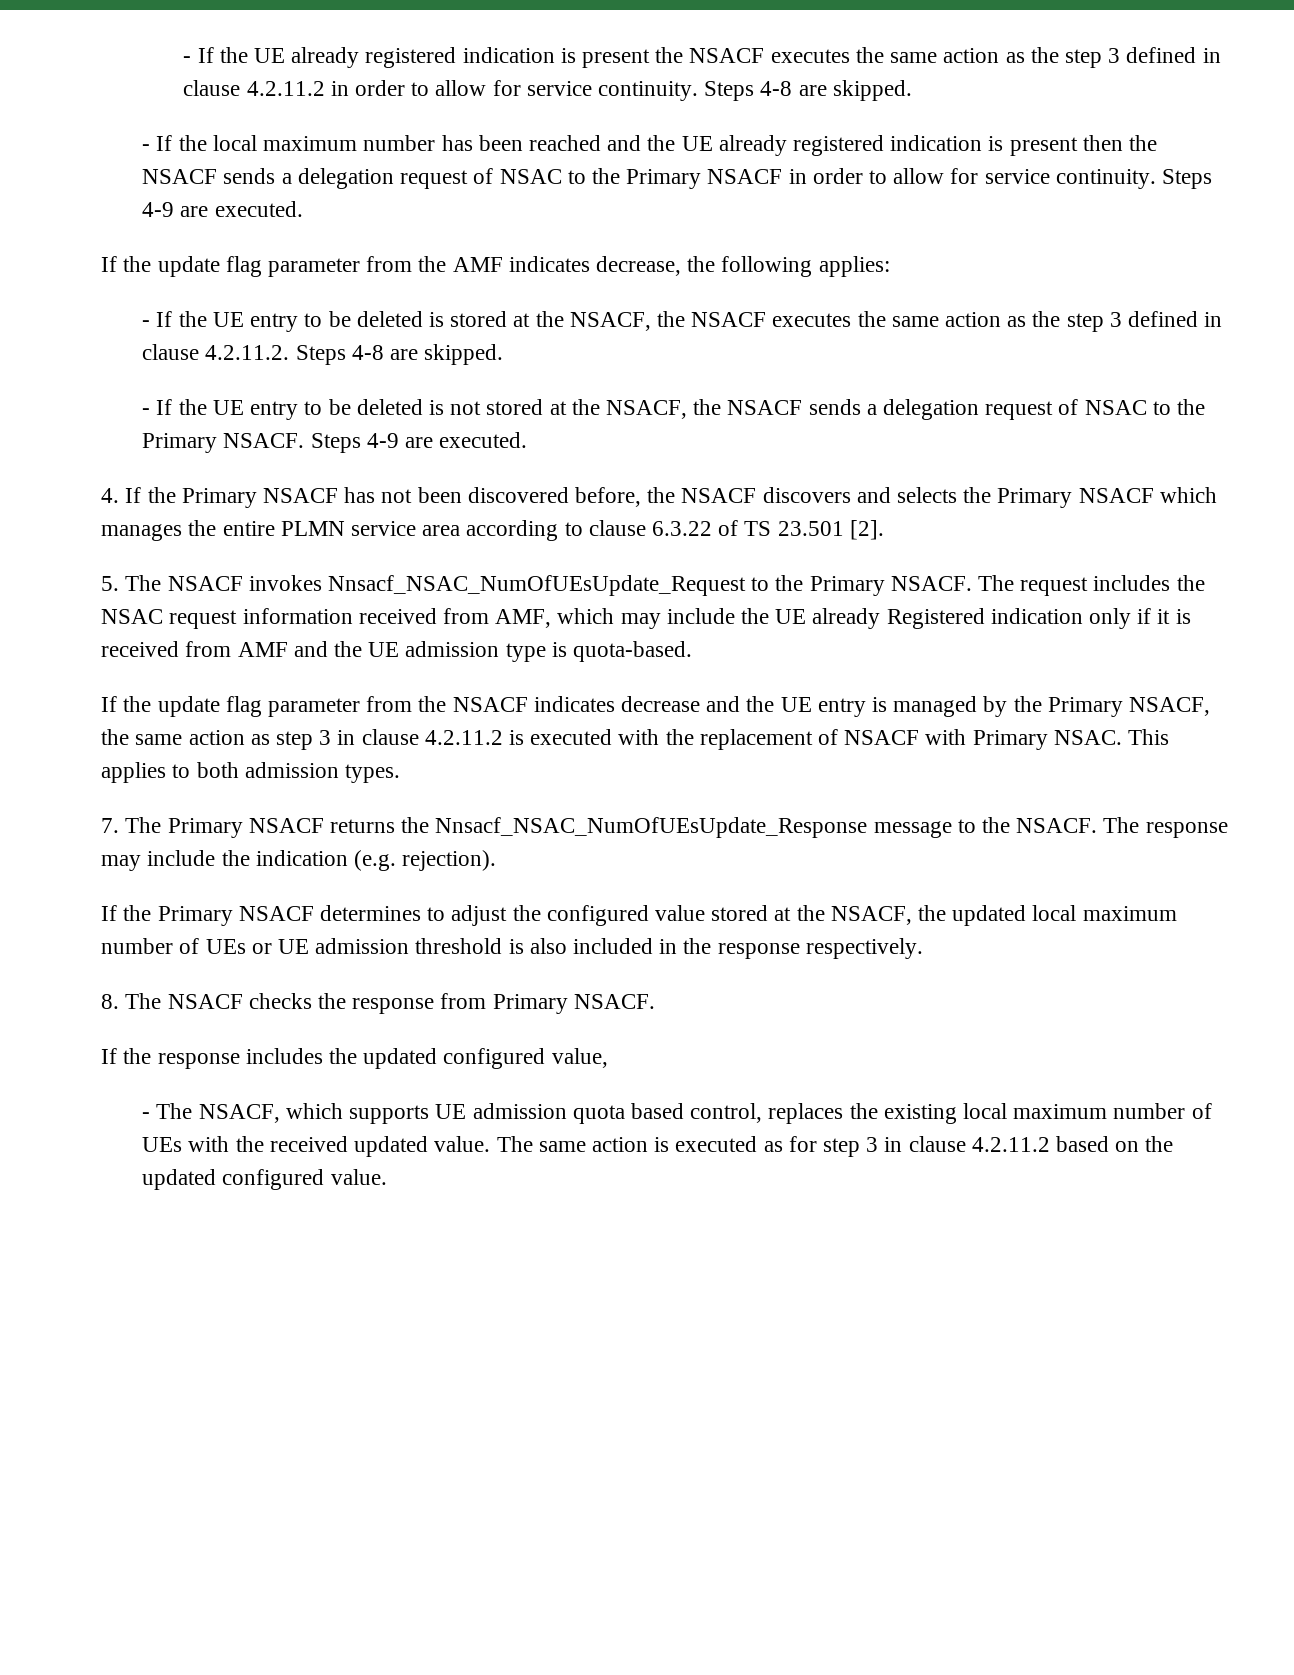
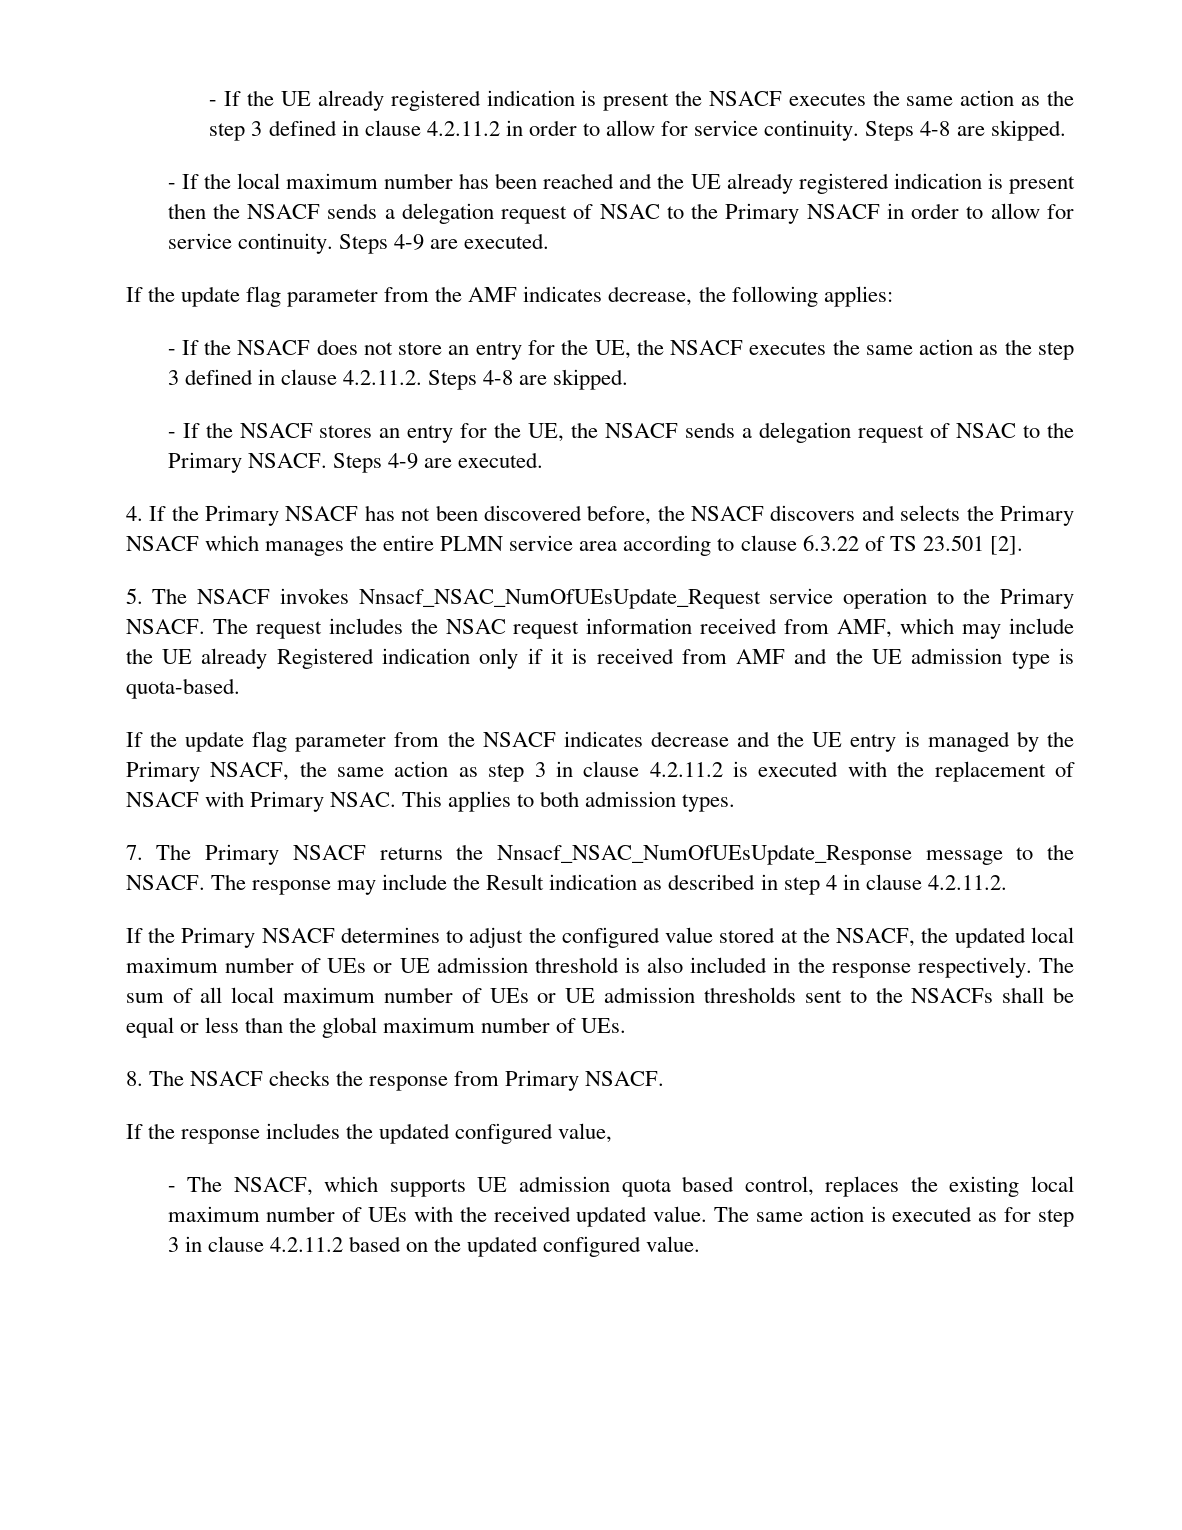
- - If the UE entry to be deleted is stored at the NSACF, the NSACF executes the same action as the step 3 defined in clause 4.2.11.2. Steps 4-8 are skipped.
+ - If the NSACF does not store an entry for the UE, the NSACF executes the same action as the step 3 defined in clause 4.2.11.2. Steps 4-8 are skipped.
- - If the UE entry to be deleted is not stored at the NSACF, the NSACF sends a delegation request of NSAC to the Primary NSACF.
+ - If the NSACF stores an entry for the UE, the NSACF sends a delegation request of NSAC to the Primary NSACF.
- 5. The NSACF invokes Nnsacf_NSAC_NumOfUEsUpdate_Request to the Primary NSACF.
+ 5. The NSACF invokes Nnsacf_NSAC_NumOfUEsUpdate_Request service operation to the Primary NSACF.
- The response may include the indication (e.g. rejection).
+ The response may include the Result indication as described in step 4 in clause 4.2.11.2.
+ The sum of all local maximum number of UEs or UE admission thresholds sent to the NSACFs shall be equal or less than the global maximum number of UEs.

